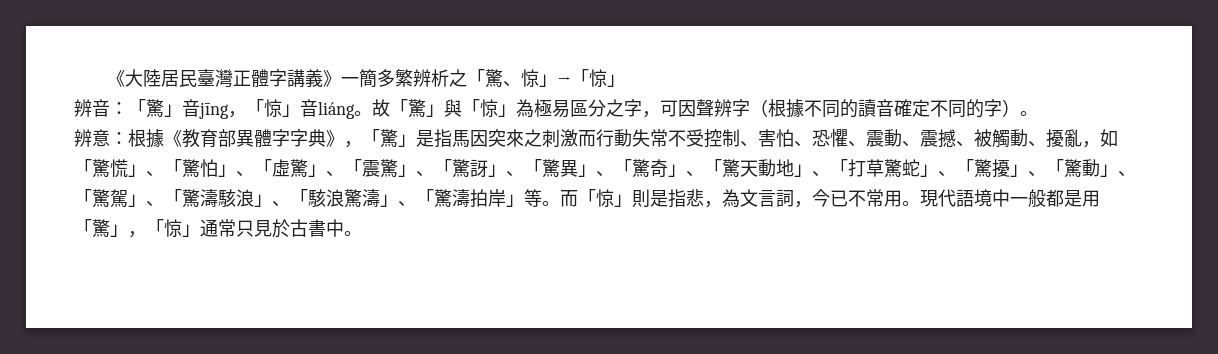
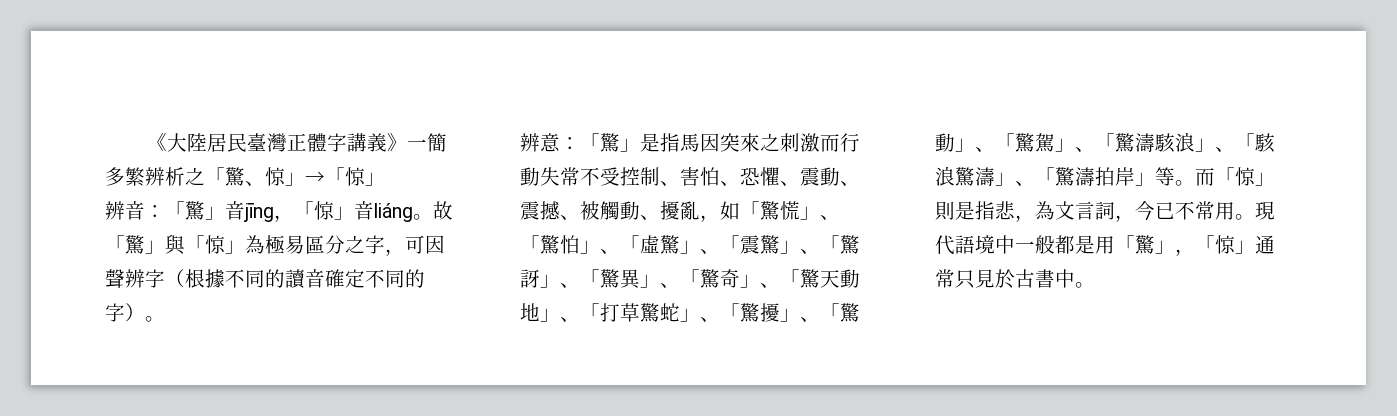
- 根據《教育部異體字字典》，「驚」是指馬因突來之刺激而行動失常不受控制、害怕、恐懼、震動、震撼、被觸動、擾亂，如「驚慌」、「驚怕」、「虛驚」、「震驚」、「驚訝」、「驚異」、「驚奇」、「驚天動地」、「打草驚蛇」、「驚擾」、「驚動」、「驚駕」、「驚濤駭浪」、「駭浪驚濤」、「驚濤拍岸」等。
+ 「驚」是指馬因突來之刺激而行動失常不受控制、害怕、恐懼、震動、震撼、被觸動、擾亂，如「驚慌」、「驚怕」、「虛驚」、「震驚」、「驚訝」、「驚異」、「驚奇」、「驚天動地」、「打草驚蛇」、「驚擾」、「驚動」、「驚駕」、「驚濤駭浪」、「駭浪驚濤」、「驚濤拍岸」等。

